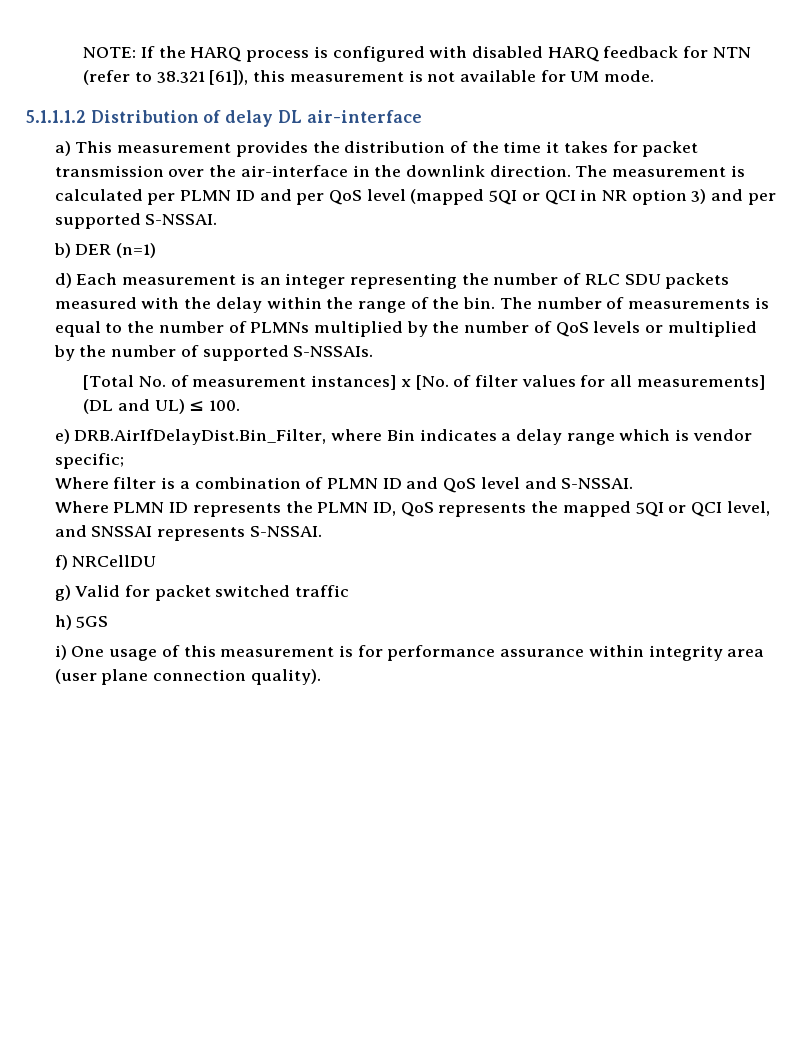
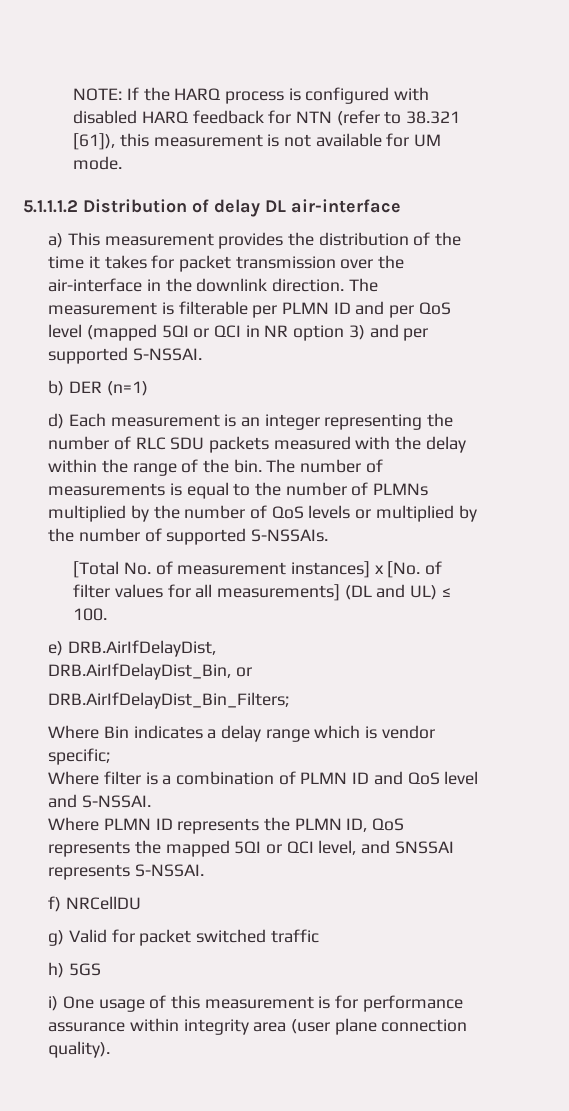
- The measurement is calculated per PLMN ID and per QoS level (mapped 5QI or QCI in NR option 3) and per supported S-NSSAI.
+ The measurement is filterable per PLMN ID and per QoS level (mapped 5QI or QCI in NR option 3) and per supported S-NSSAI.
- e) DRB.AirIfDelayDist.Bin_Filter, where Bin indicates a delay range which is vendor specific;
+ e) DRB.AirIfDelayDist,
+ DRB.AirIfDelayDist_Bin, or
+ DRB.AirIfDelayDist_Bin_Filters;
+ Where Bin indicates a delay range which is vendor specific;

